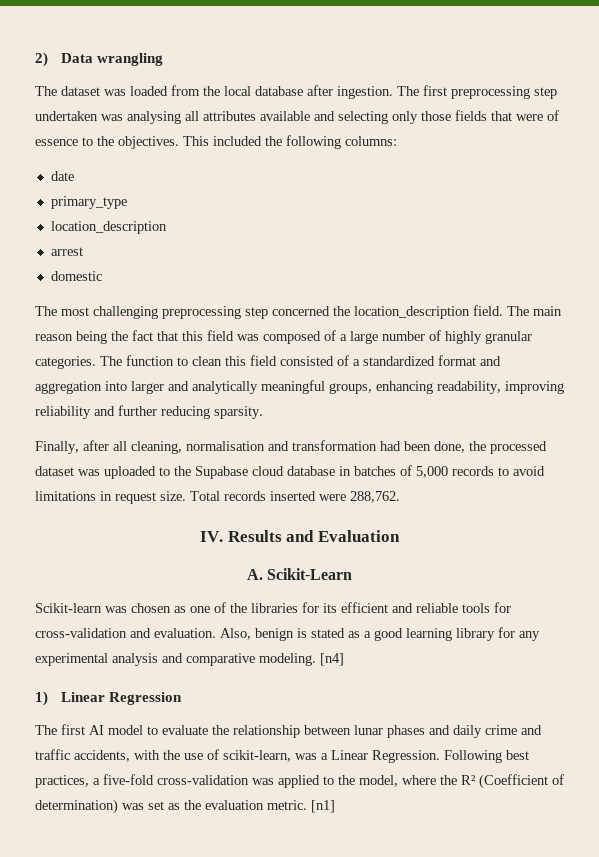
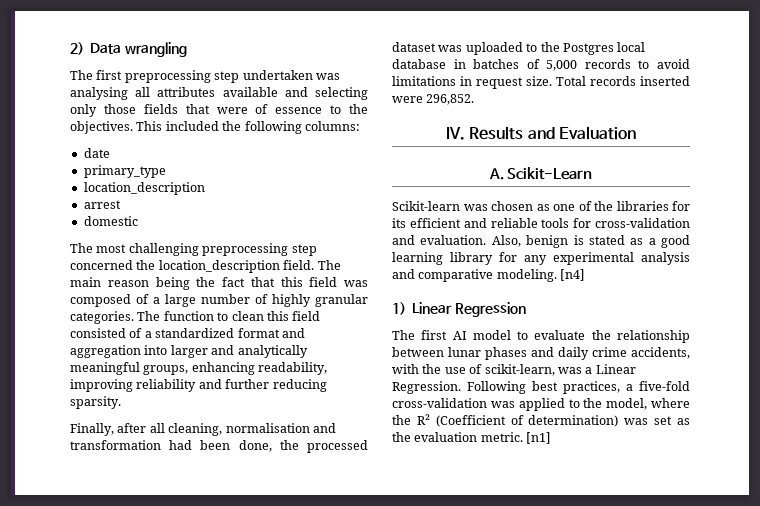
- The dataset was loaded from the local database after ingestion. The first preprocessing step undertaken was analysing all attributes available and selecting only those fields that were of essence to the objectives.
+ The first preprocessing step undertaken was analysing all attributes available and selecting only those fields that were of essence to the objectives.
- Finally, after all cleaning, normalisation and transformation had been done, the processed dataset was uploaded to the Supabase cloud database in batches of 5,000 records to avoid limitations in request size.
+ Finally, after all cleaning, normalisation and transformation had been done, the processed dataset was uploaded to the Postgres local database in batches of 5,000 records to avoid limitations in request size.
- Total records inserted were 288,762.
+ Total records inserted were 296,852.
- The first AI model to evaluate the relationship between lunar phases and daily crime and traffic accidents, with the use of scikit-learn, was a Linear Regression.
+ The first AI model to evaluate the relationship between lunar phases and daily crime accidents, with the use of scikit-learn, was a Linear Regression.

